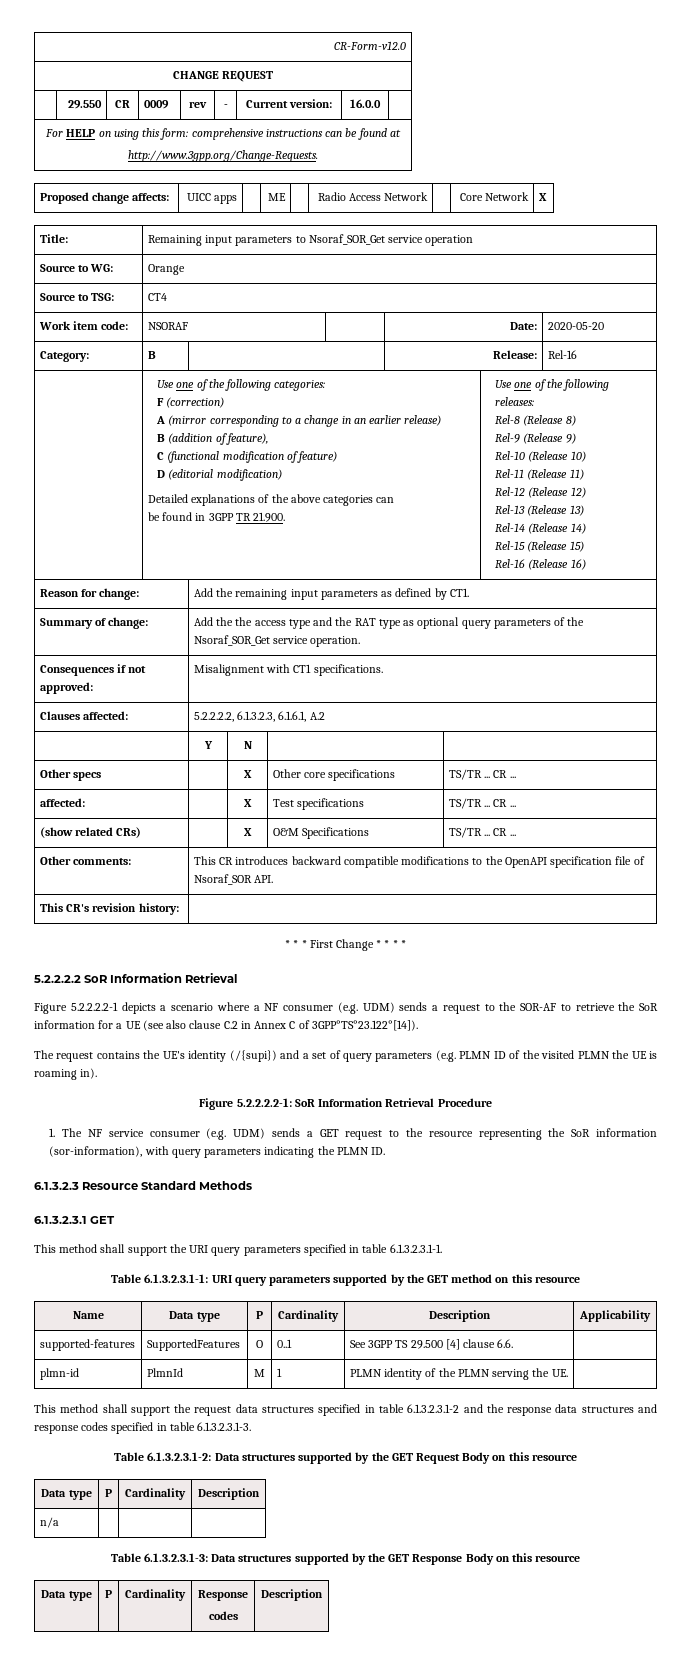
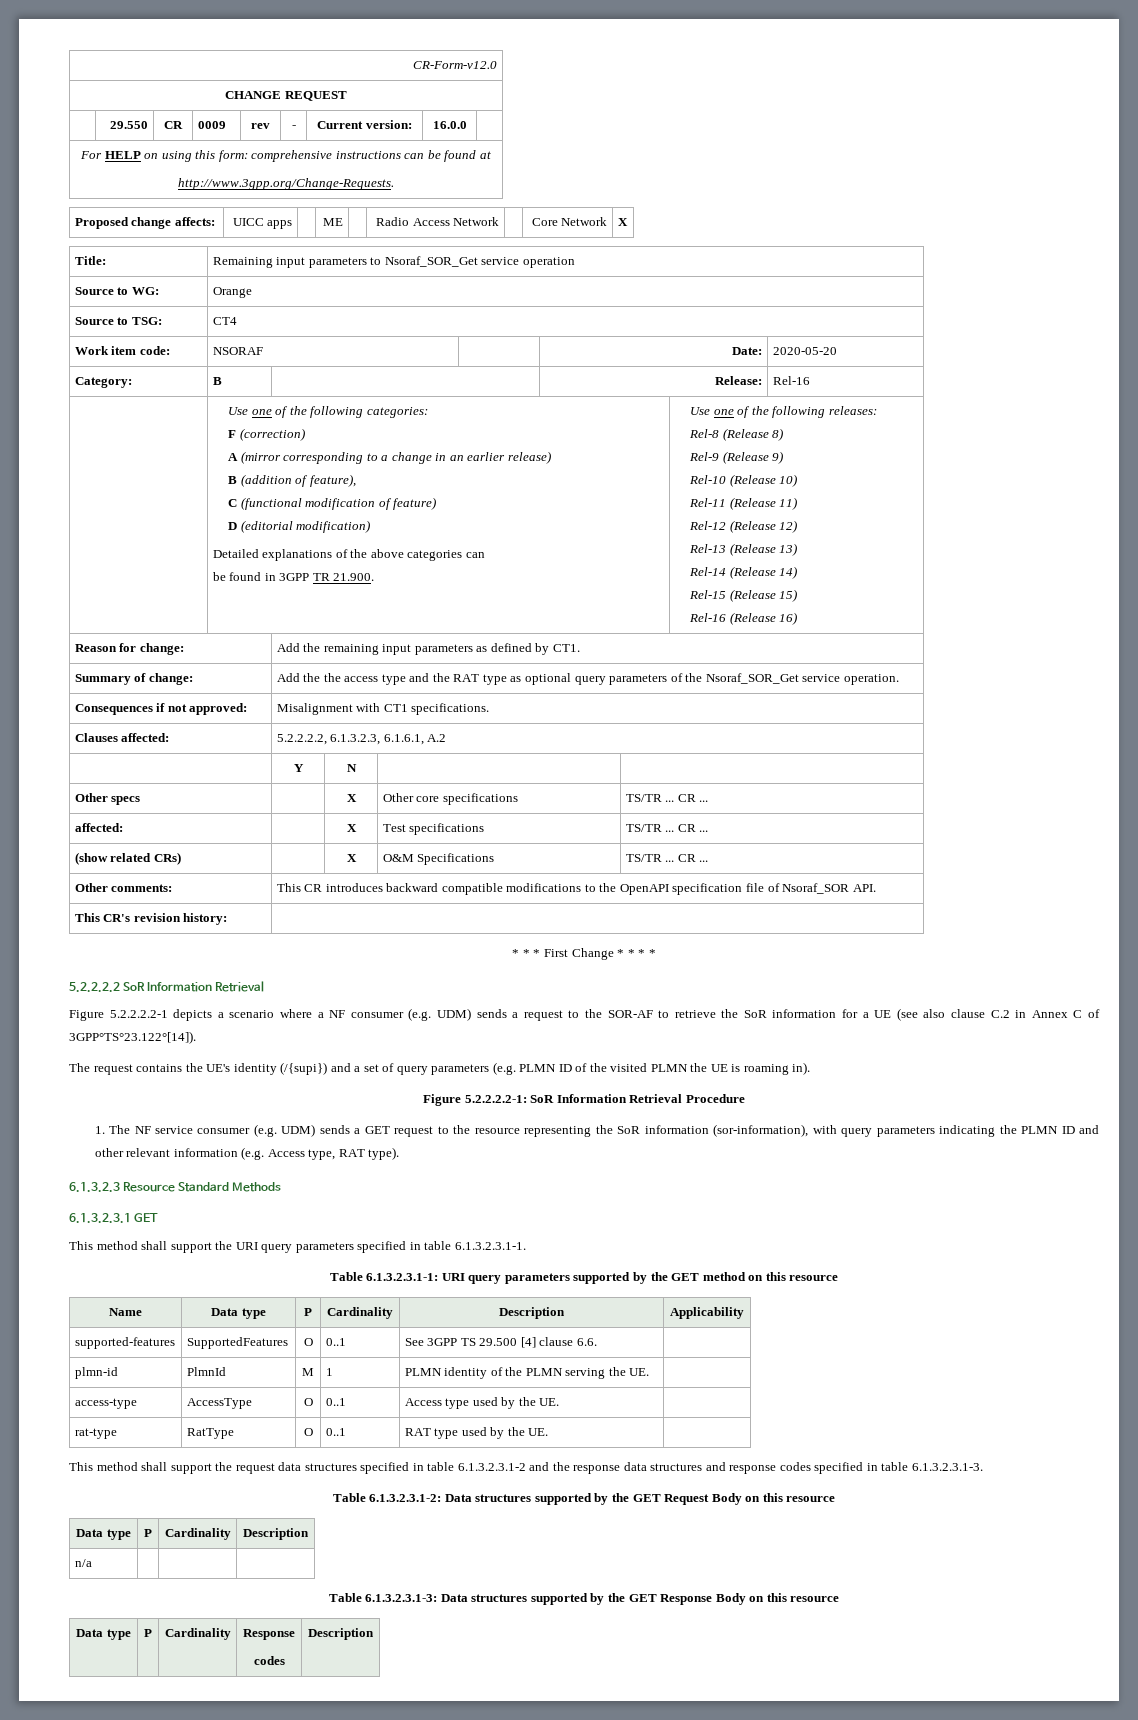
- 1. The NF service consumer (e.g. UDM) sends a GET request to the resource representing the SoR information (sor-information), with query parameters indicating the PLMN ID.
+ 1. The NF service consumer (e.g. UDM) sends a GET request to the resource representing the SoR information (sor-information), with query parameters indicating the PLMN ID and other relevant information (e.g. Access type, RAT type).
+ access-type | AccessType | O | 0..1 | Access type used by the UE. |
+ rat-type | RatType | O | 0..1 | RAT type used by the UE. |

